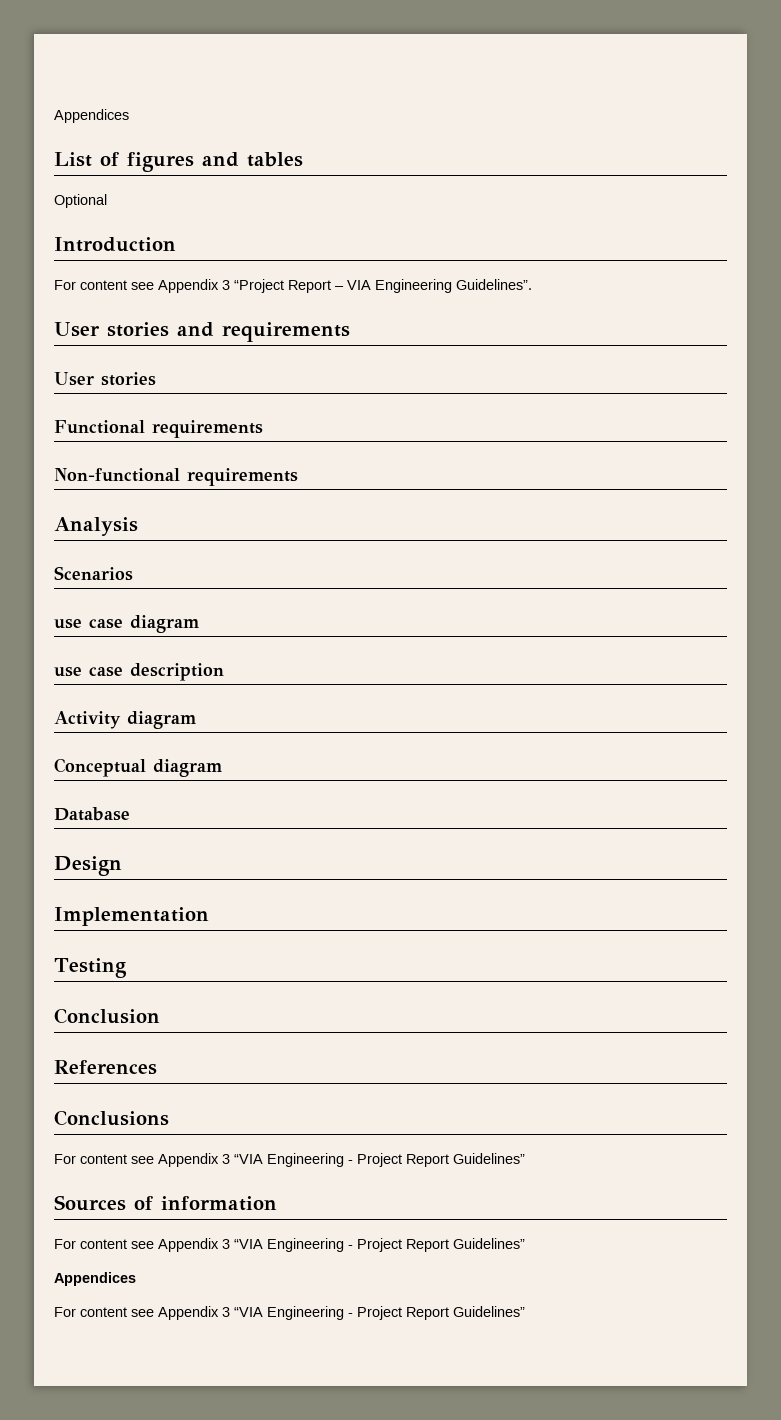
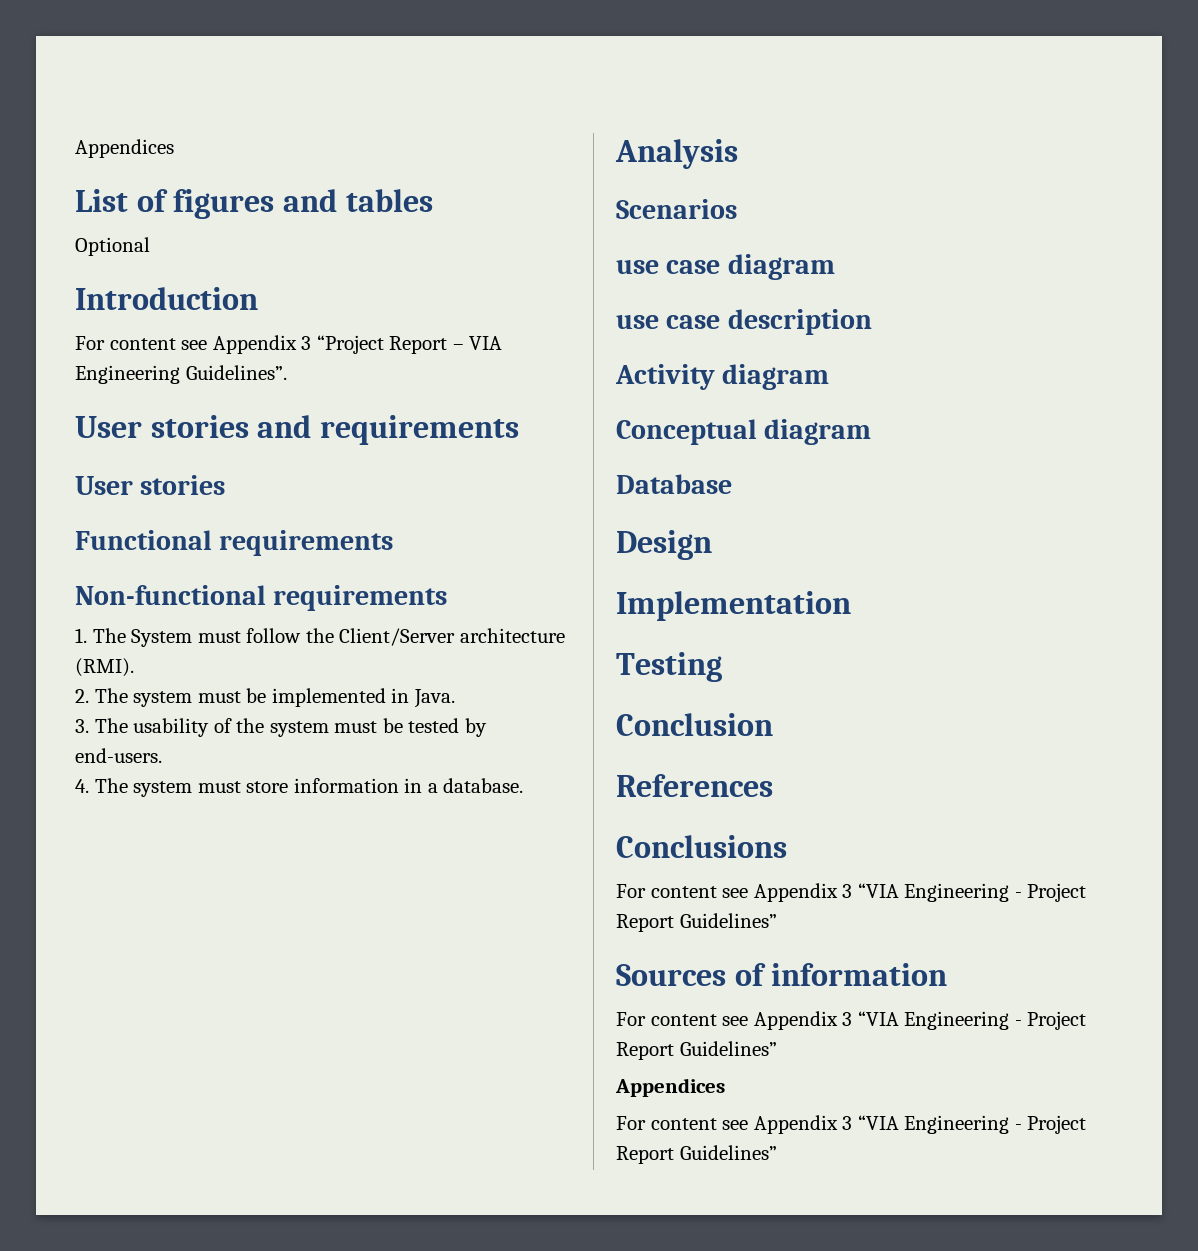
+ 1. The System must follow the Client/Server architecture (RMI).
+ 2. The system must be implemented in Java.
+ 3. The usability of the system must be tested by end-users.
+ 4. The system must store information in a database.

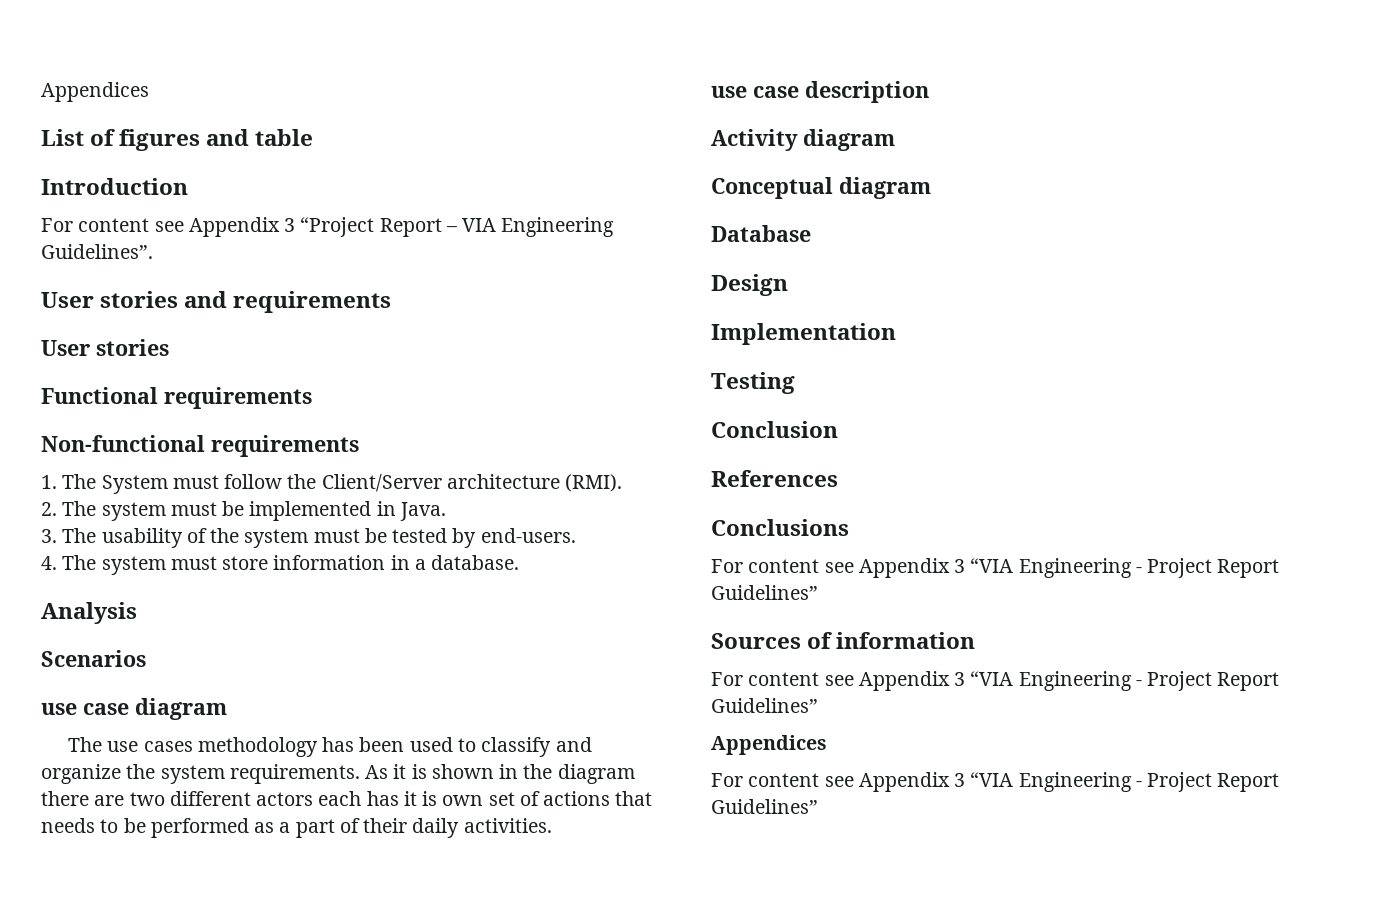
- List of figures and tables
- Optional
+ List of figures and table
+ The use cases methodology has been used to classify and organize the system requirements. As it is shown in the diagram there are two different actors each has it is own set of actions that needs to be performed as a part of their daily activities.

